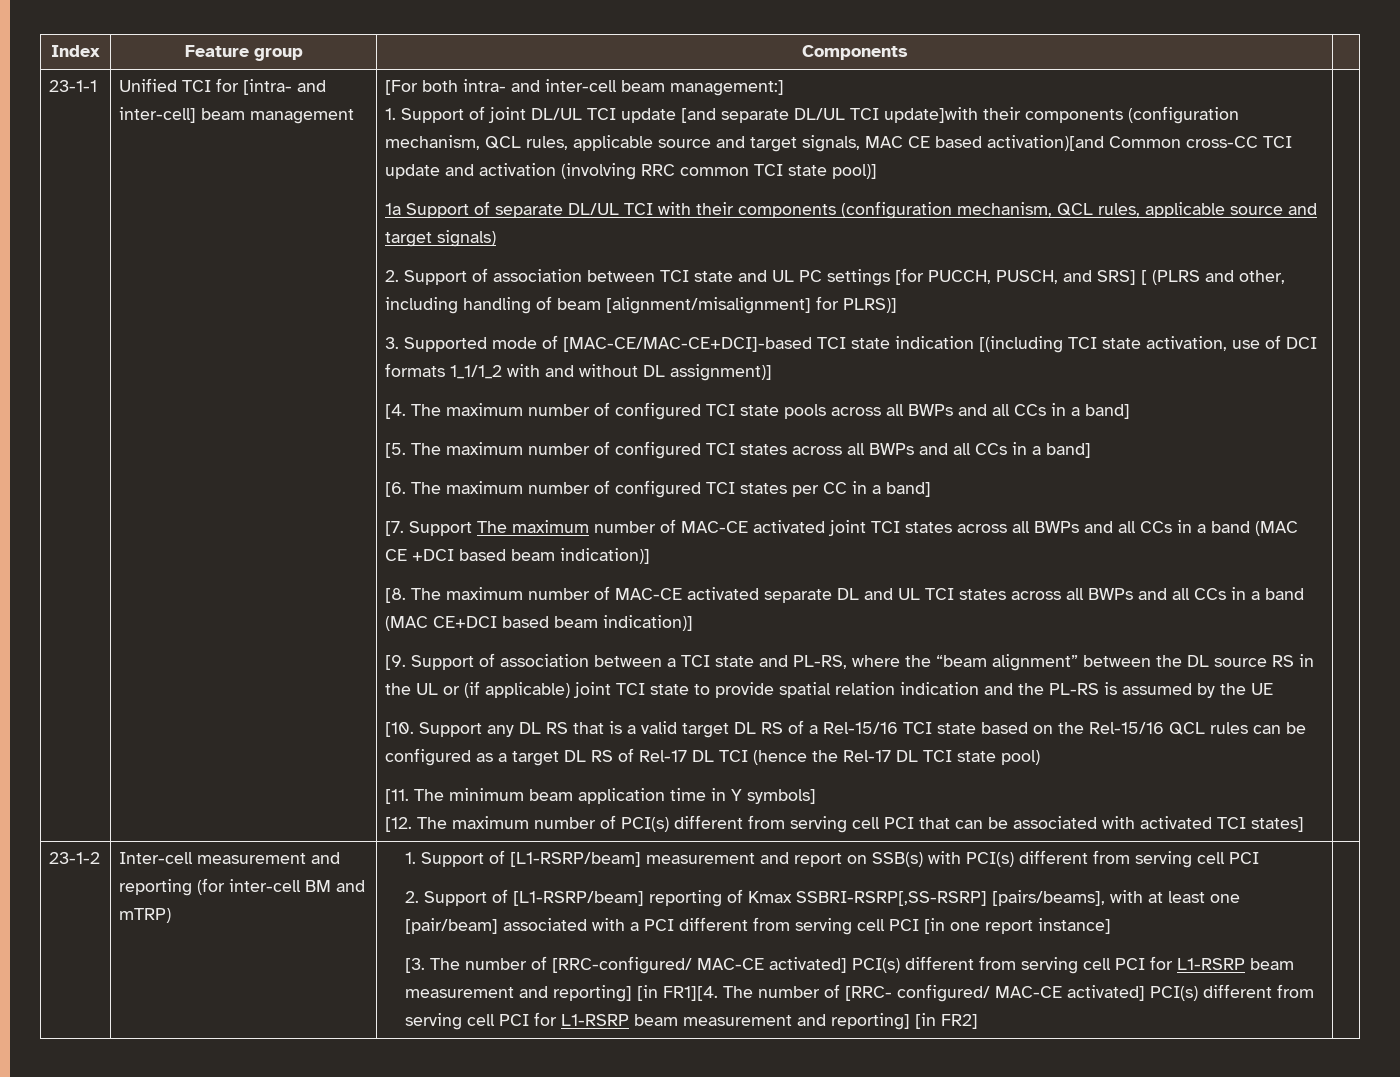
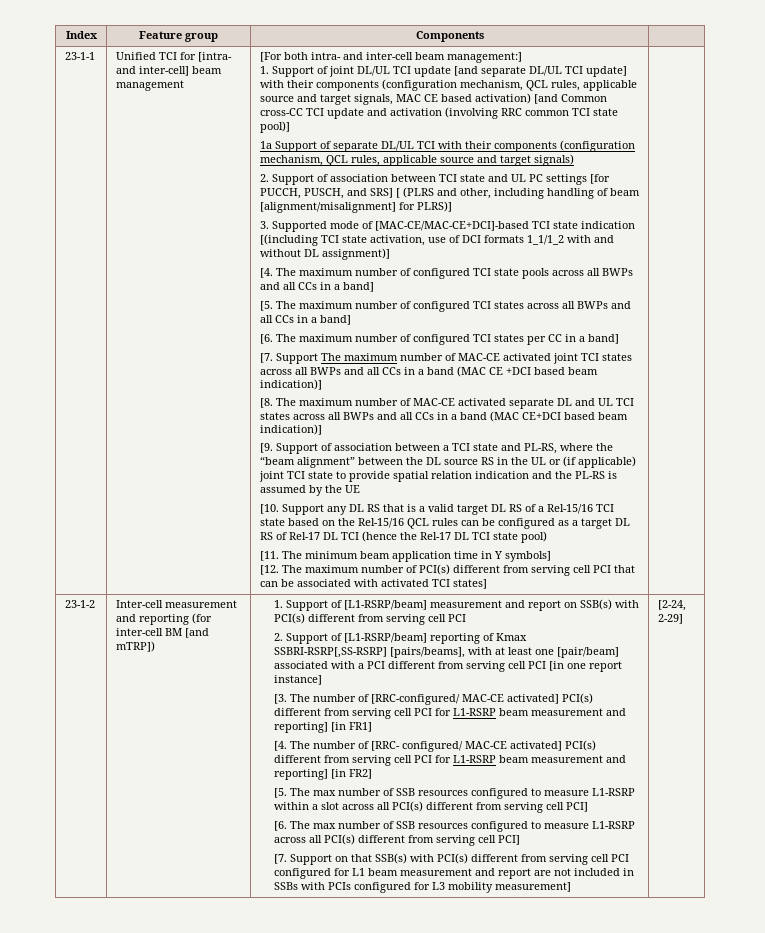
- 1. Support of joint DL/UL TCI update [and separate DL/UL TCI update]with their components (configuration mechanism, QCL rules, applicable source and target signals, MAC CE based activation)[and Common cross-CC TCI update and activation (involving RRC common TCI state pool)]
+ 1. Support of joint DL/UL TCI update [and separate DL/UL TCI update] with their components (configuration mechanism, QCL rules, applicable source and target signals, MAC CE based activation) [and Common cross-CC TCI update and activation (involving RRC common TCI state pool)]
- Inter-cell measurement and reporting (for inter-cell BM and mTRP)
+ Inter-cell measurement and reporting (for inter-cell BM [and mTRP])
- [3. The number of [RRC-configured/ MAC-CE activated] PCI(s) different from serving cell PCI for L1-RSRP beam measurement and reporting] [in FR1][4. The number of [RRC- configured/ MAC-CE activated] PCI(s) different from serving cell PCI for L1-RSRP beam measurement and reporting] [in FR2]
+ [3. The number of [RRC-configured/ MAC-CE activated] PCI(s) different from serving cell PCI for L1-RSRP beam measurement and reporting] [in FR1]
+ [4. The number of [RRC- configured/ MAC-CE activated] PCI(s) different from serving cell PCI for L1-RSRP beam measurement and reporting] [in FR2]
+ [5. The max number of SSB resources configured to measure L1-RSRP within a slot across all PCI(s) different from serving cell PCI]
+ [6. The max number of SSB resources configured to measure L1-RSRP across all PCI(s) different from serving cell PCI]
+ [7. Support on that SSB(s) with PCI(s) different from serving cell PCI configured for L1 beam measurement and report are not included in SSBs with PCIs configured for L3 mobility measurement] | [2-24, 2-29]

